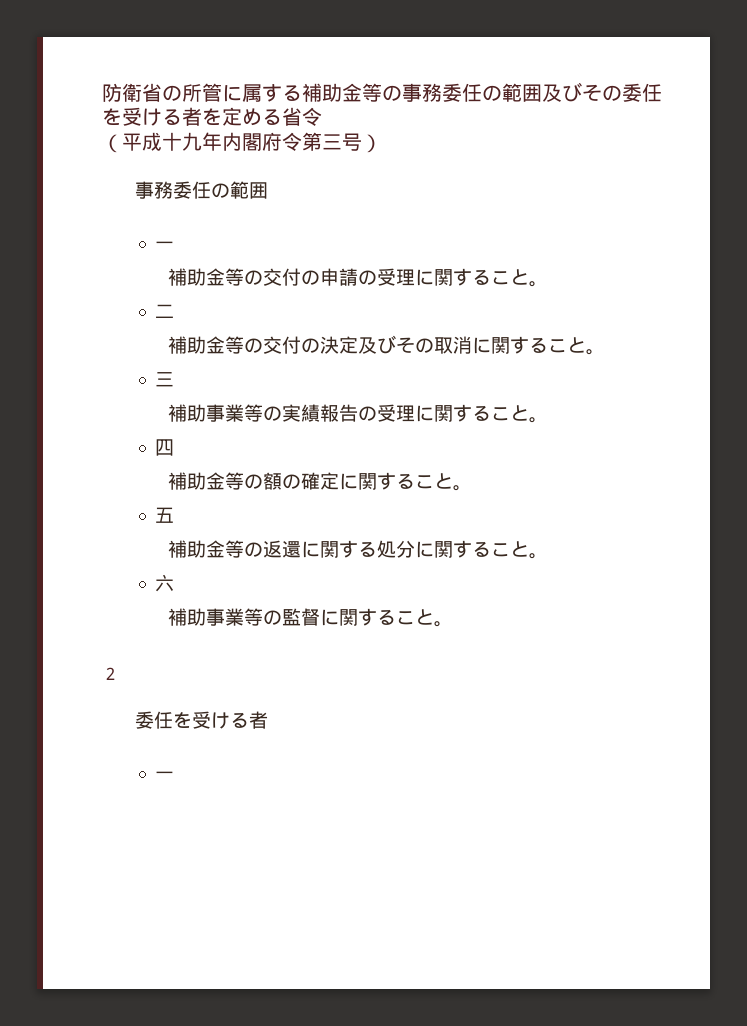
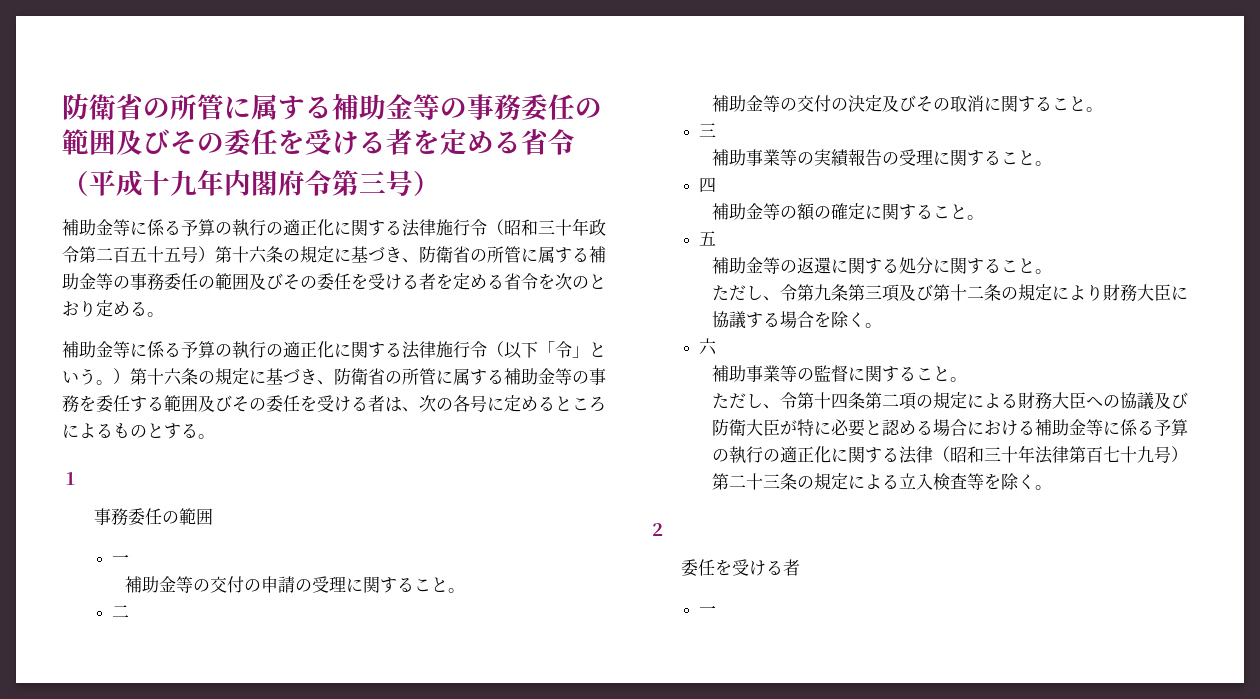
+ 補助金等に係る予算の執行の適正化に関する法律施行令（昭和三十年政令第二百五十五号）第十六条の規定に基づき、防衛省の所管に属する補助金等の事務委任の範囲及びその委任を受ける者を定める省令を次のとおり定める。
+ 補助金等に係る予算の執行の適正化に関する法律施行令（以下「令」という。）第十六条の規定に基づき、防衛省の所管に属する補助金等の事務を委任する範囲及びその委任を受ける者は、次の各号に定めるところによるものとする。
+ １
+ ただし、令第九条第三項及び第十二条の規定により財務大臣に協議する場合を除く。
+ ただし、令第十四条第二項の規定による財務大臣への協議及び防衛大臣が特に必要と認める場合における補助金等に係る予算の執行の適正化に関する法律（昭和三十年法律第百七十九号）第二十三条の規定による立入検査等を除く。

